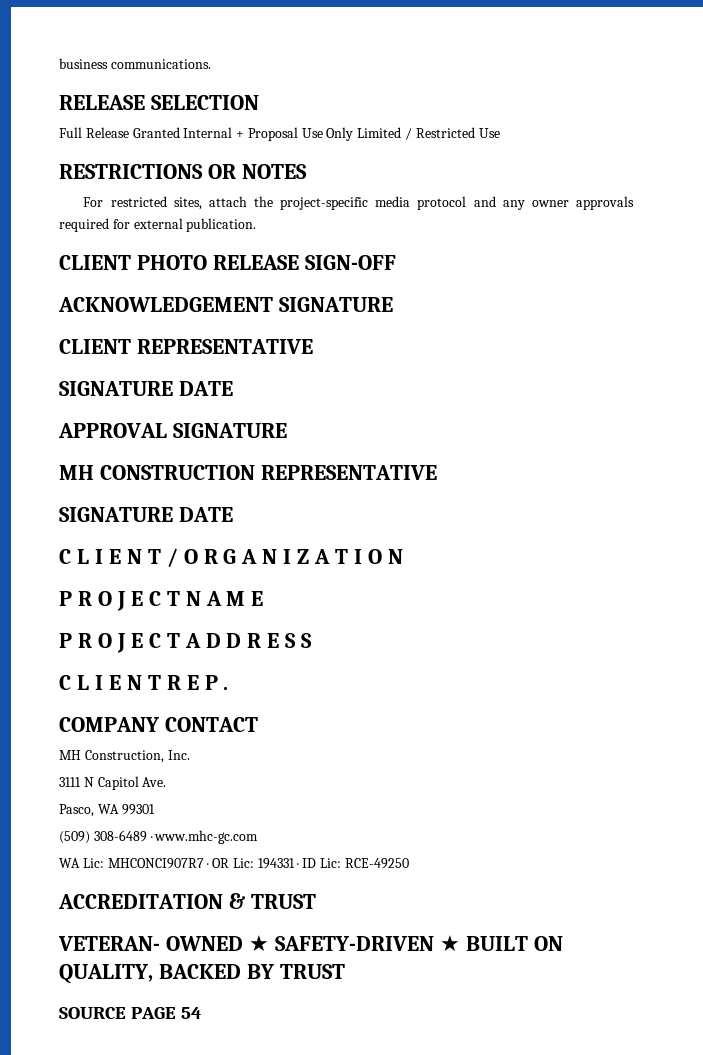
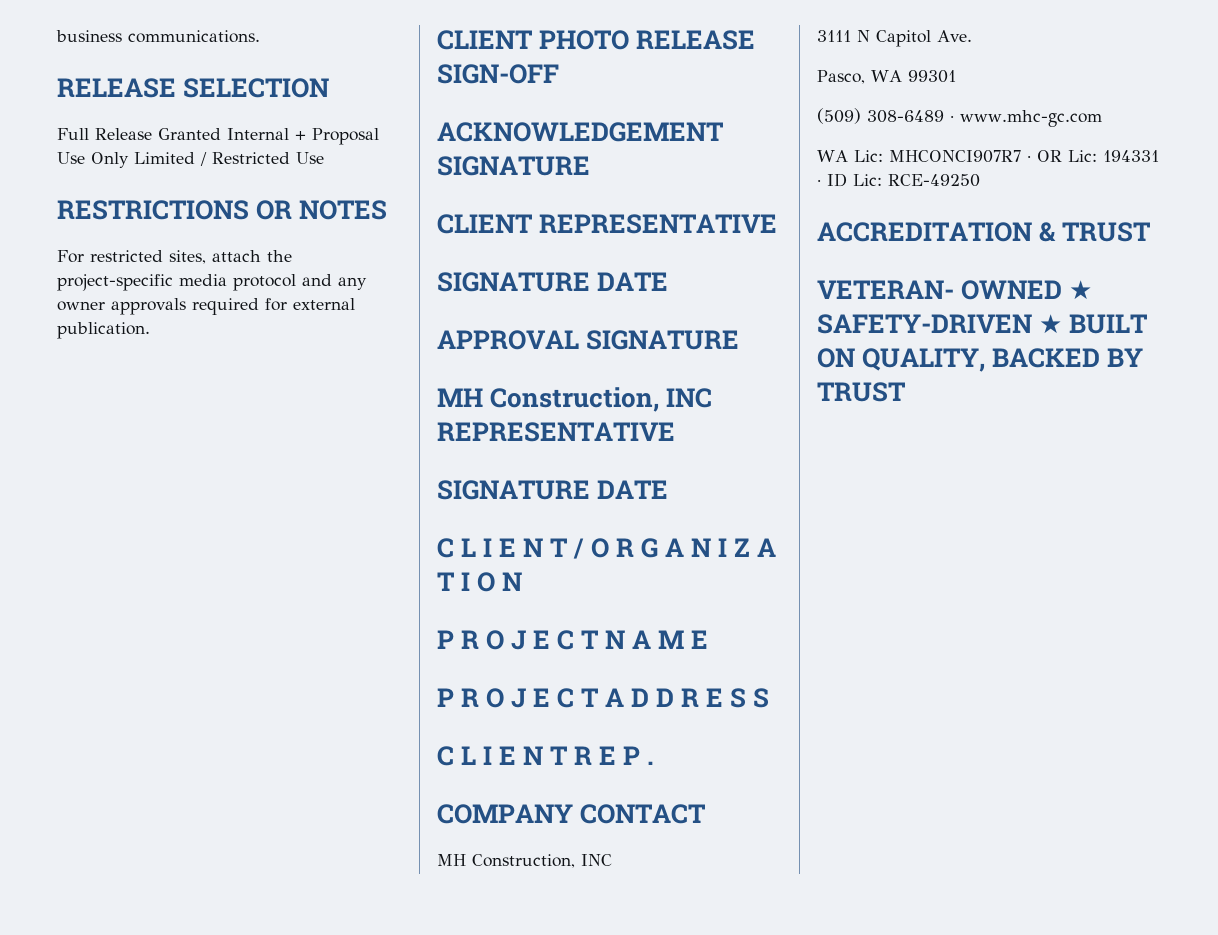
- MH CONSTRUCTION REPRESENTATIVE
+ MH Construction, INC REPRESENTATIVE
  COMPANY CONTACT
- MH Construction, Inc.
+ MH Construction, INC
- SOURCE PAGE 54

